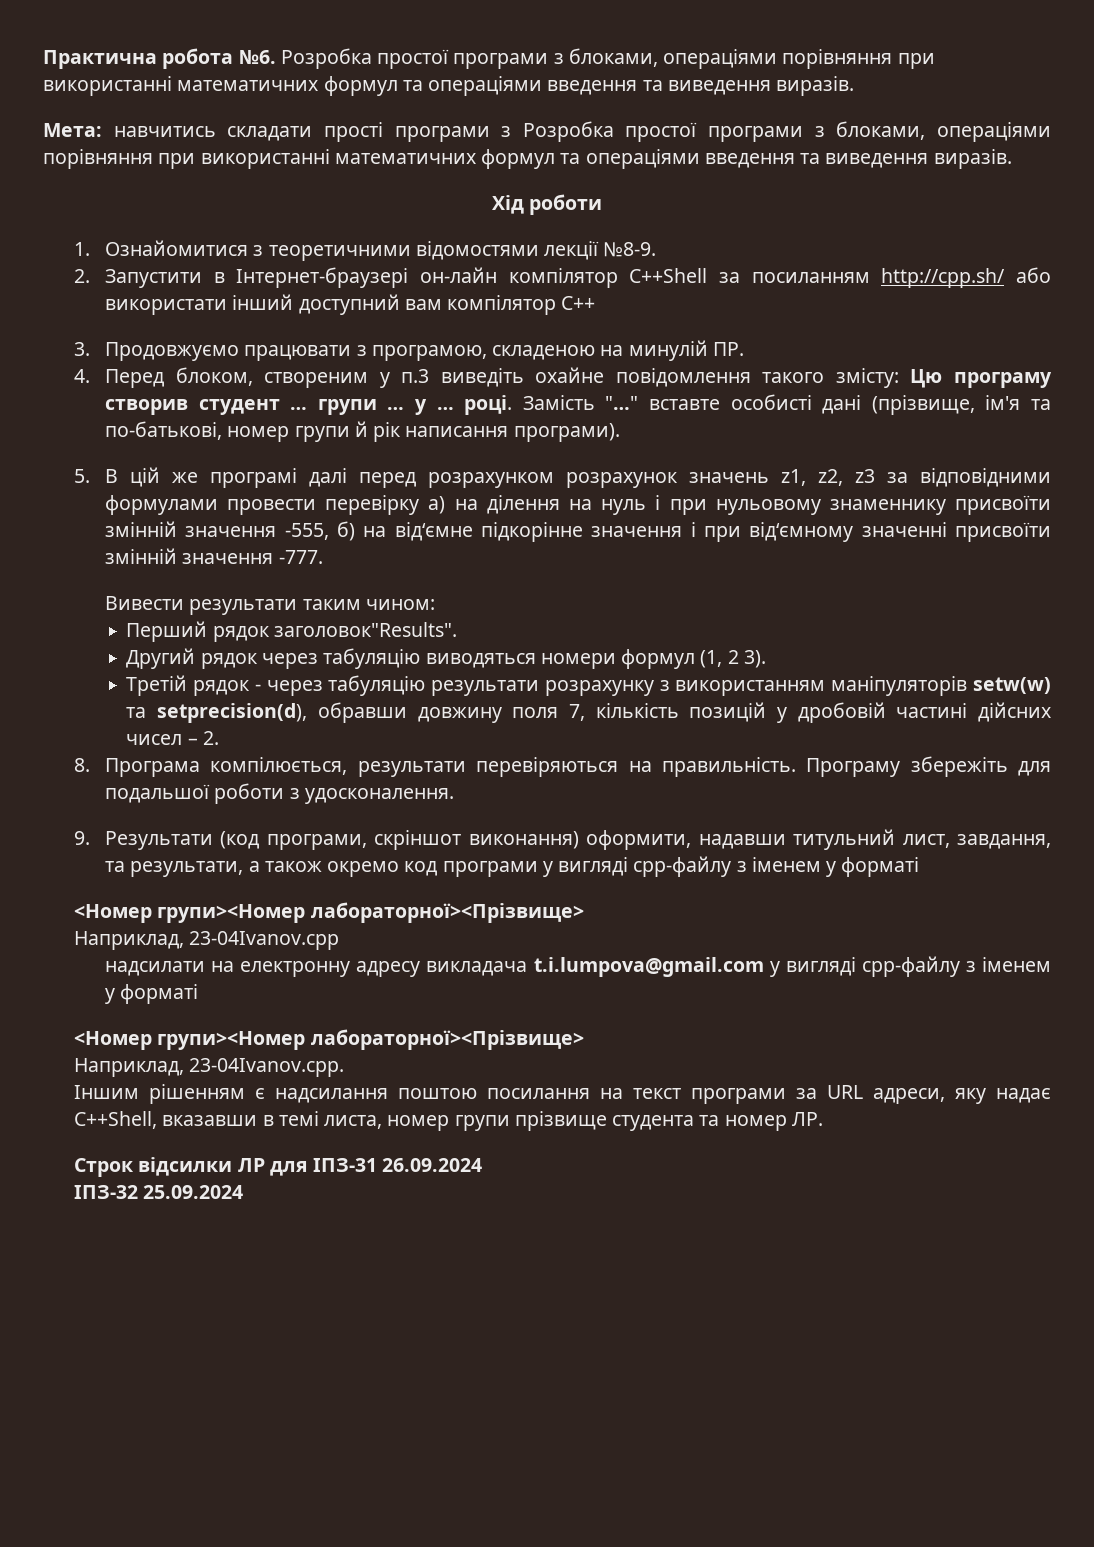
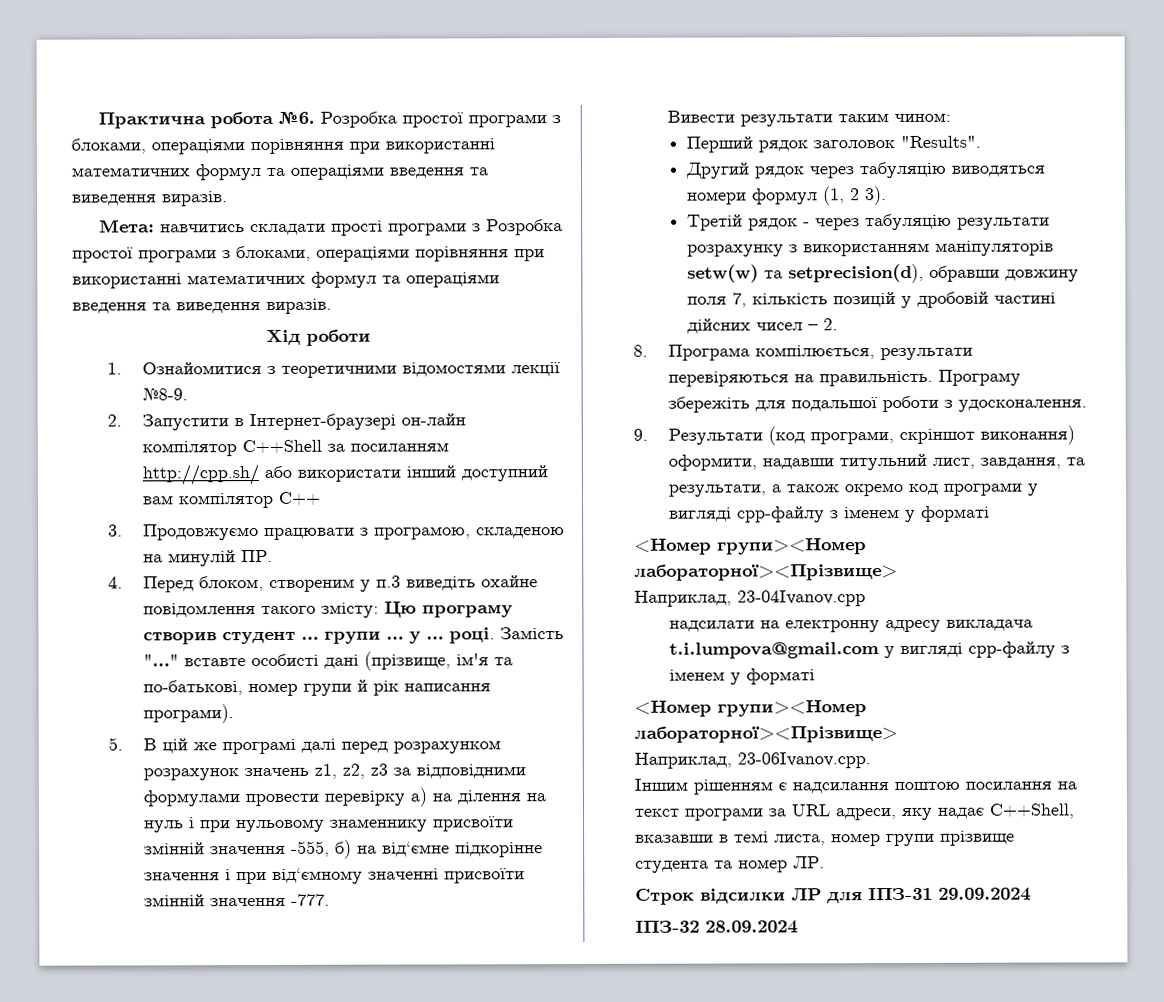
- Перший рядок заголовок"Results".
+ Перший рядок заголовок "Results".
- Наприклад, 23-04Ivanov.cpp.
+ Наприклад, 23-06Ivanov.cpp.
- Строк відсилки ЛР для ІПЗ-31 26.09.2024
+ Строк відсилки ЛР для ІПЗ-31 29.09.2024
- ІПЗ-32 25.09.2024
+ ІПЗ-32 28.09.2024

